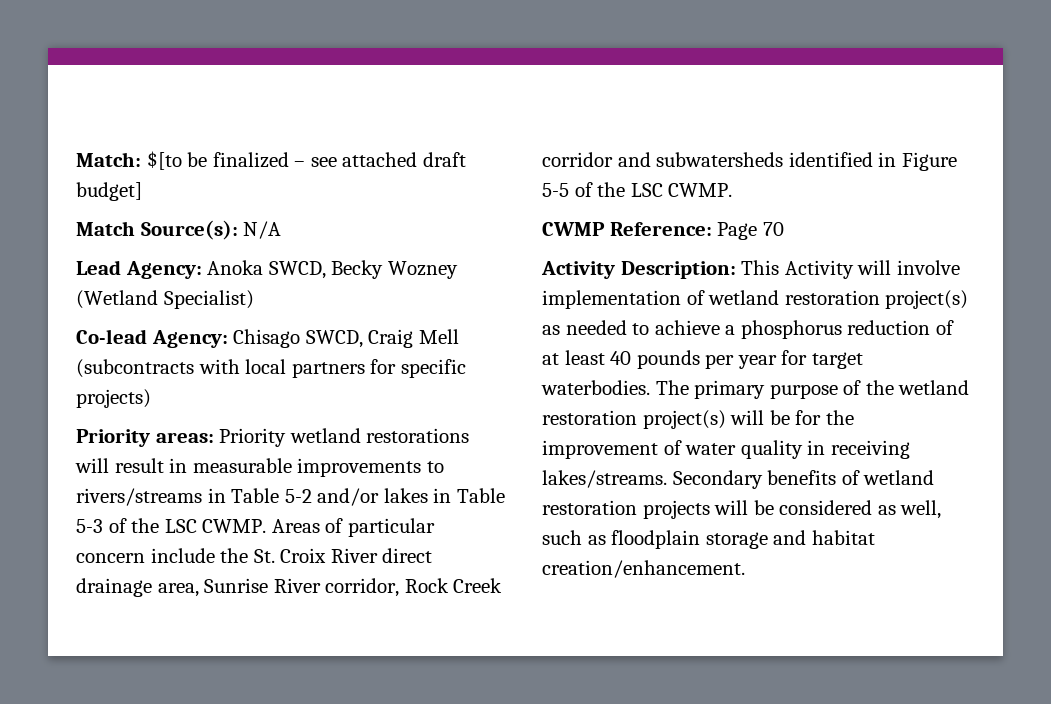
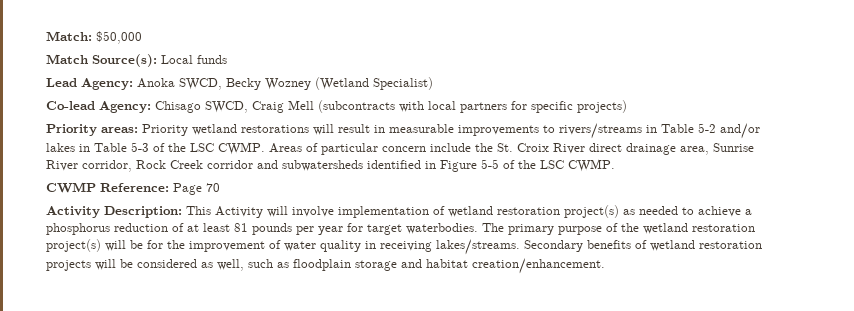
- Match: $[to be finalized – see attached draft budget]
+ Match: $50,000
- Match Source(s): N/A
+ Match Source(s): Local funds
- Activity Description: This Activity will involve implementation of wetland restoration project(s) as needed to achieve a phosphorus reduction of at least 40 pounds per year for target waterbodies.
+ Activity Description: This Activity will involve implementation of wetland restoration project(s) as needed to achieve a phosphorus reduction of at least 81 pounds per year for target waterbodies.

